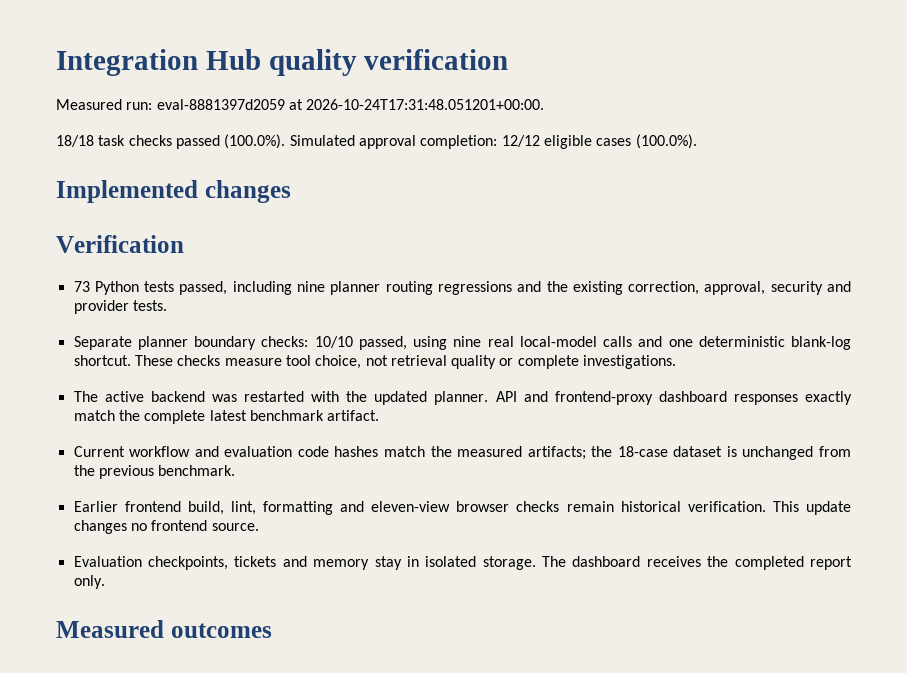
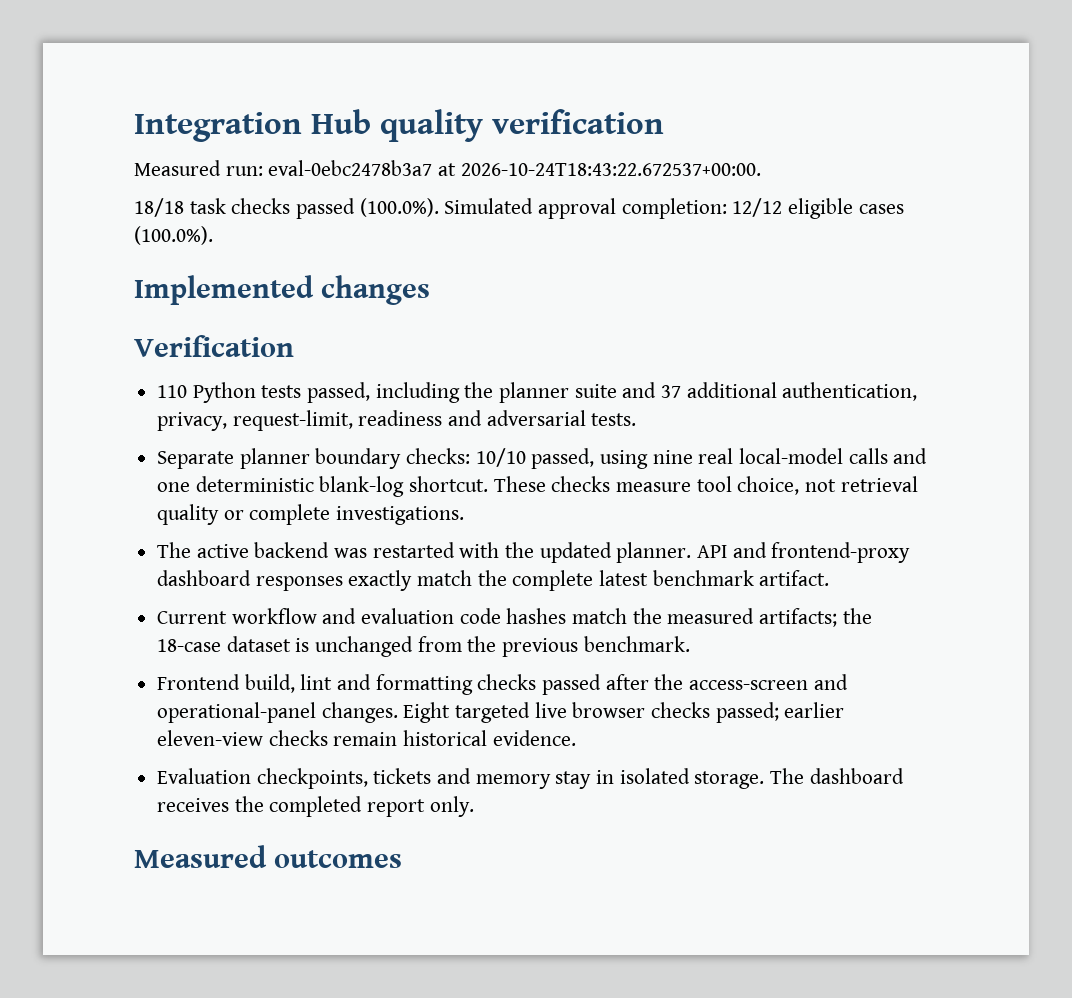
- Measured run: eval-8881397d2059 at 2026-10-24T17:31:48.051201+00:00.
+ Measured run: eval-0ebc2478b3a7 at 2026-10-24T18:43:22.672537+00:00.
- 73 Python tests passed, including nine planner routing regressions and the existing correction, approval, security and provider tests.
+ 110 Python tests passed, including the planner suite and 37 additional authentication, privacy, request-limit, readiness and adversarial tests.
- Earlier frontend build, lint, formatting and eleven-view browser checks remain historical verification. This update changes no frontend source.
+ Frontend build, lint and formatting checks passed after the access-screen and operational-panel changes. Eight targeted live browser checks passed; earlier eleven-view checks remain historical evidence.

